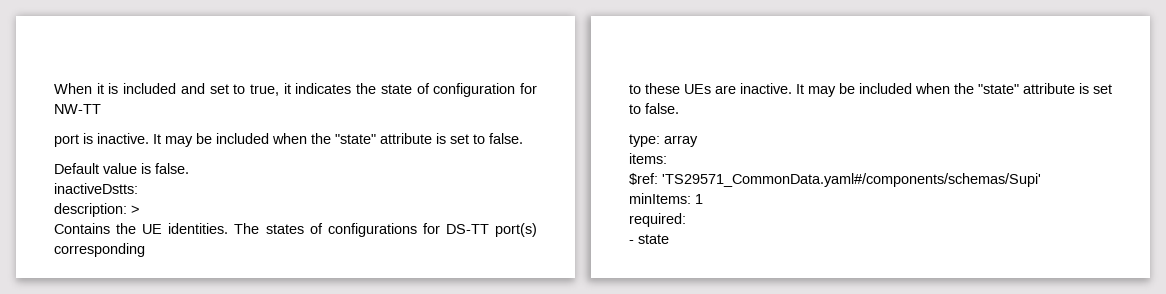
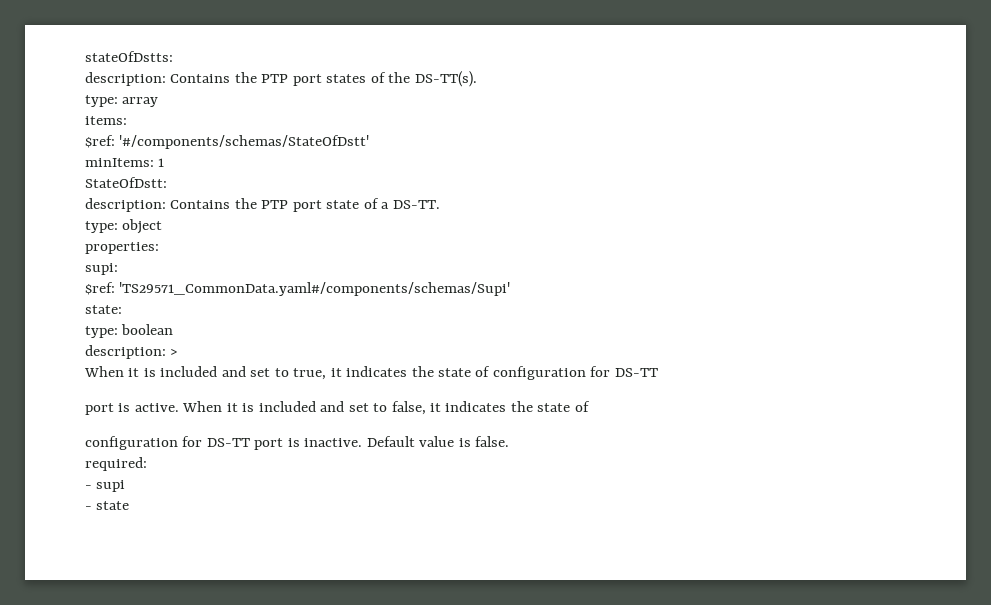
+ stateOfDstts:
+ description: Contains the PTP port states of the DS-TT(s).
+ type: array
+ items:
+ $ref: '#/components/schemas/StateOfDstt'
+ minItems: 1
+ StateOfDstt:
+ description: Contains the PTP port state of a DS-TT.
+ type: object
+ properties:
+ supi:
+ $ref: 'TS29571_CommonData.yaml#/components/schemas/Supi'
+ state:
+ type: boolean
+ description: >
- When it is included and set to true, it indicates the state of configuration for NW-TT
- port is inactive. It may be included when the "state" attribute is set to false.
- Default value is false.
- inactiveDstts:
- description: >
- Contains the UE identities. The states of configurations for DS-TT port(s) corresponding
- to these UEs are inactive. It may be included when the "state" attribute is set to false.
- type: array
- items:
- $ref: 'TS29571_CommonData.yaml#/components/schemas/Supi'
- minItems: 1
+ When it is included and set to true, it indicates the state of configuration for DS-TT
+ port is active. When it is included and set to false, it indicates the state of
+ configuration for DS-TT port is inactive. Default value is false.
+ - supi

